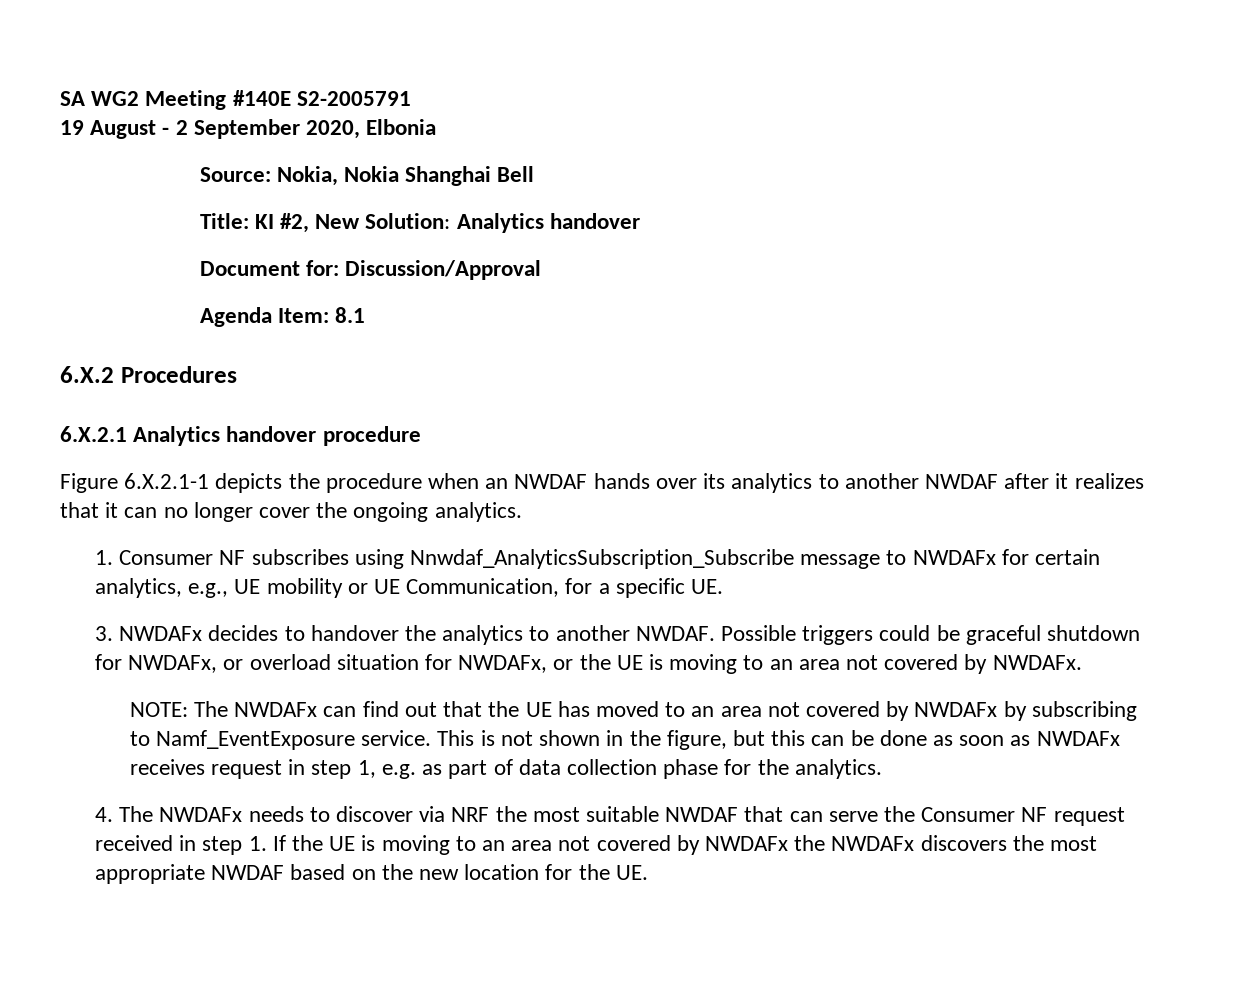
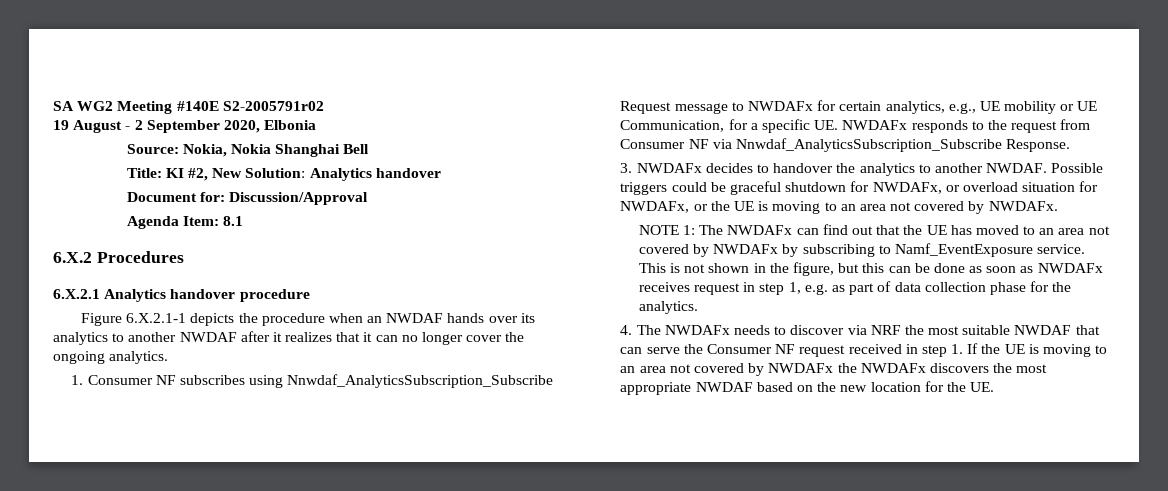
- SA WG2 Meeting #140E S2-2005791
+ SA WG2 Meeting #140E S2-2005791r02
- 1. Consumer NF subscribes using Nnwdaf_AnalyticsSubscription_Subscribe message to NWDAFx for certain analytics, e.g., UE mobility or UE Communication, for a specific UE.
+ 1. Consumer NF subscribes using Nnwdaf_AnalyticsSubscription_Subscribe Request message to NWDAFx for certain analytics, e.g., UE mobility or UE Communication, for a specific UE. NWDAFx responds to the request from Consumer NF via Nnwdaf_AnalyticsSubscription_Subscribe Response.
- NOTE: The NWDAFx can find out that the UE has moved to an area not covered by NWDAFx by subscribing to Namf_EventExposure service.
+ NOTE 1: The NWDAFx can find out that the UE has moved to an area not covered by NWDAFx by subscribing to Namf_EventExposure service.

